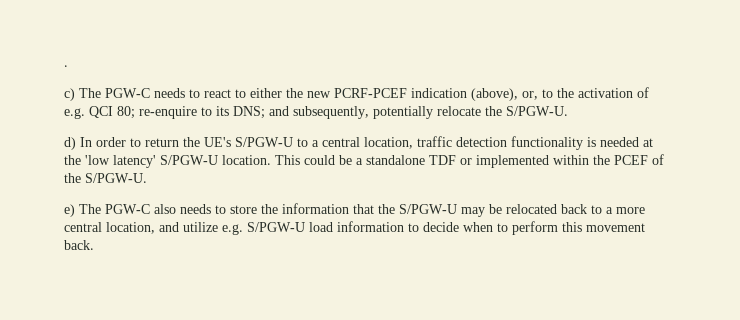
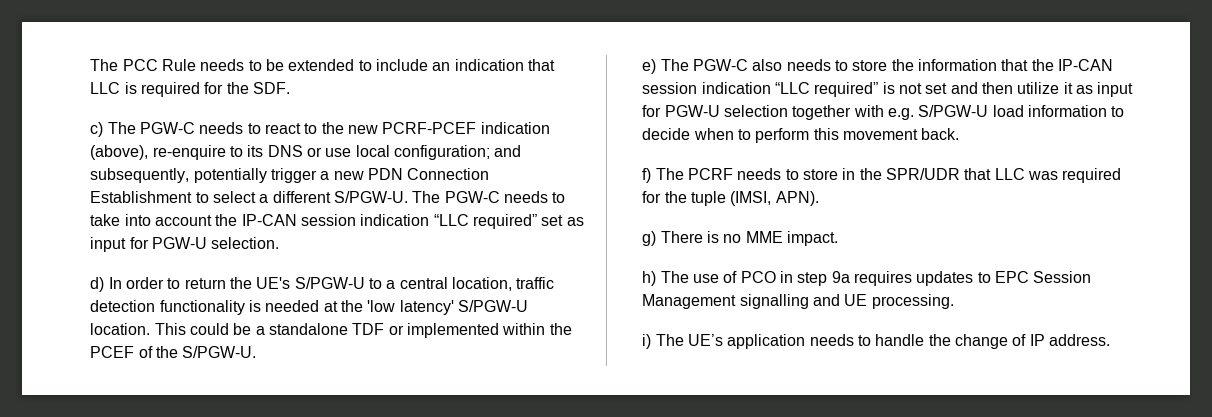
- .
+ The PCC Rule needs to be extended to include an indication that LLC is required for the SDF.
- c) The PGW-C needs to react to either the new PCRF-PCEF indication (above), or, to the activation of e.g. QCI 80; re-enquire to its DNS; and subsequently, potentially relocate the S/PGW-U.
+ c) The PGW-C needs to react to the new PCRF-PCEF indication (above), re-enquire to its DNS or use local configuration; and subsequently, potentially trigger a new PDN Connection Establishment to select a different S/PGW-U. The PGW-C needs to take into account the IP-CAN session indication “LLC required” set as input for PGW-U selection.
- e) The PGW-C also needs to store the information that the S/PGW-U may be relocated back to a more central location, and utilize e.g. S/PGW-U load information to decide when to perform this movement back.
+ e) The PGW-C also needs to store the information that the IP-CAN session indication “LLC required” is not set and then utilize it as input for PGW-U selection together with e.g. S/PGW-U load information to decide when to perform this movement back.
+ f) The PCRF needs to store in the SPR/UDR that LLC was required for the tuple (IMSI, APN).
+ g) There is no MME impact.
+ h) The use of PCO in step 9a requires updates to EPC Session Management signalling and UE processing.
+ i) The UE’s application needs to handle the change of IP address.

